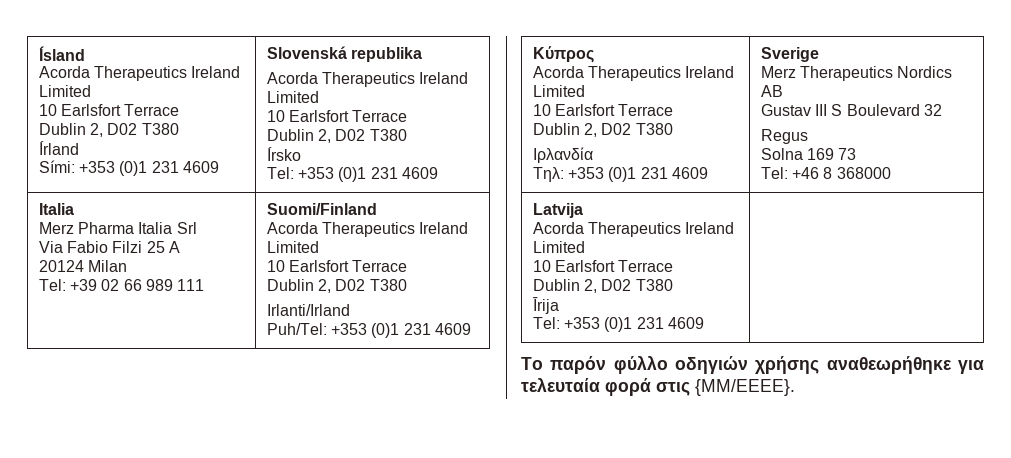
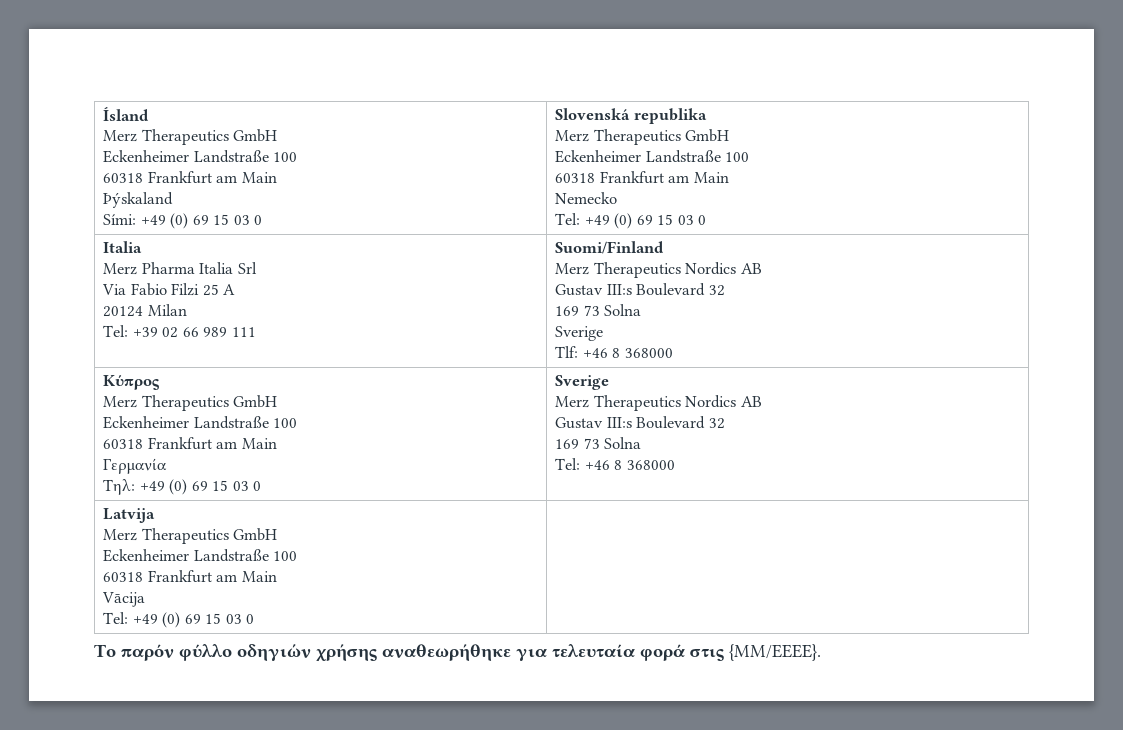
  Ísland
- Acorda Therapeutics Ireland Limited
- 10 Earlsfort Terrace
- Dublin 2, D02 T380
- Írland
- Sími: +353 (0)1 231 4609 | Slovenská republika
- Acorda Therapeutics Ireland Limited
- 10 Earlsfort Terrace
- Dublin 2, D02 T380
- Írsko
- Tel: +353 (0)1 231 4609
+ Merz Therapeutics GmbH
+ Eckenheimer Landstraße 100
+ 60318 Frankfurt am Main
+ Þýskaland
+ Sími: +49 (0) 69 15 03 0 | Slovenská republika
+ Merz Therapeutics GmbH
+ Eckenheimer Landstraße 100
+ 60318 Frankfurt am Main
+ Nemecko
+ Tel: +49 (0) 69 15 03 0
  Italia
  Merz Pharma Italia Srl
  Via Fabio Filzi 25 A
  20124 Milan
  Tel: +39 02 66 989 111 | Suomi/Finland
- Acorda Therapeutics Ireland Limited
- 10 Earlsfort Terrace
- Dublin 2, D02 T380
- Irlanti/Irland
- Puh/Tel: +353 (0)1 231 4609
+ Merz Therapeutics Nordics AB
+ Gustav III:s Boulevard 32
+ 169 73 Solna
+ Sverige
+ Tlf: +46 8 368000
  Κύπρος
- Acorda Therapeutics Ireland Limited
- 10 Earlsfort Terrace
- Dublin 2, D02 T380
- Ιρλανδία
- Τηλ: +353 (0)1 231 4609 | Sverige
+ Merz Therapeutics GmbH
+ Eckenheimer Landstraße 100
+ 60318 Frankfurt am Main
+ Γερμανία
+ Τηλ: +49 (0) 69 15 03 0 | Sverige
  Merz Therapeutics Nordics AB
- Gustav III S Boulevard 32
- Regus
- Solna 169 73
+ Gustav III:s Boulevard 32
+ 169 73 Solna
  Latvija
- Acorda Therapeutics Ireland Limited
- 10 Earlsfort Terrace
- Dublin 2, D02 T380
- Īrija
- Tel: +353 (0)1 231 4609 |
+ Merz Therapeutics GmbH
+ Eckenheimer Landstraße 100
+ 60318 Frankfurt am Main
+ Vācija
+ Tel: +49 (0) 69 15 03 0 |

